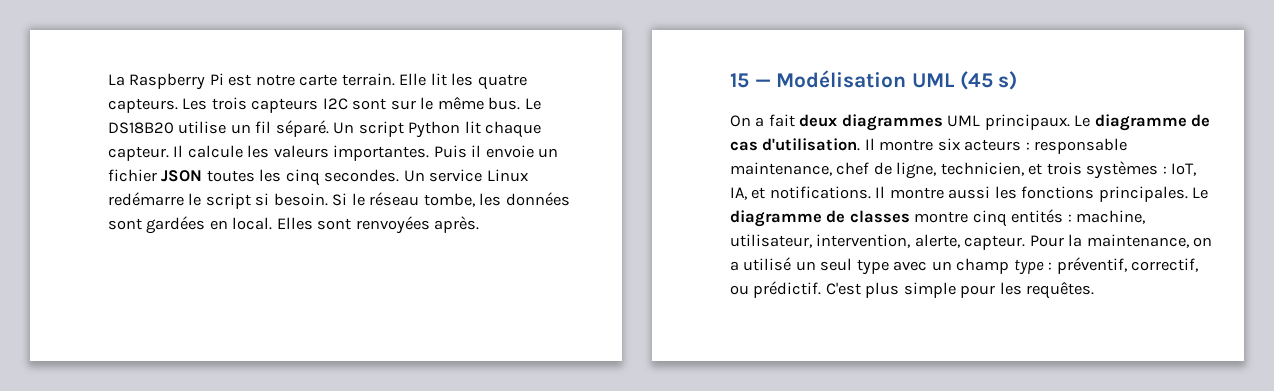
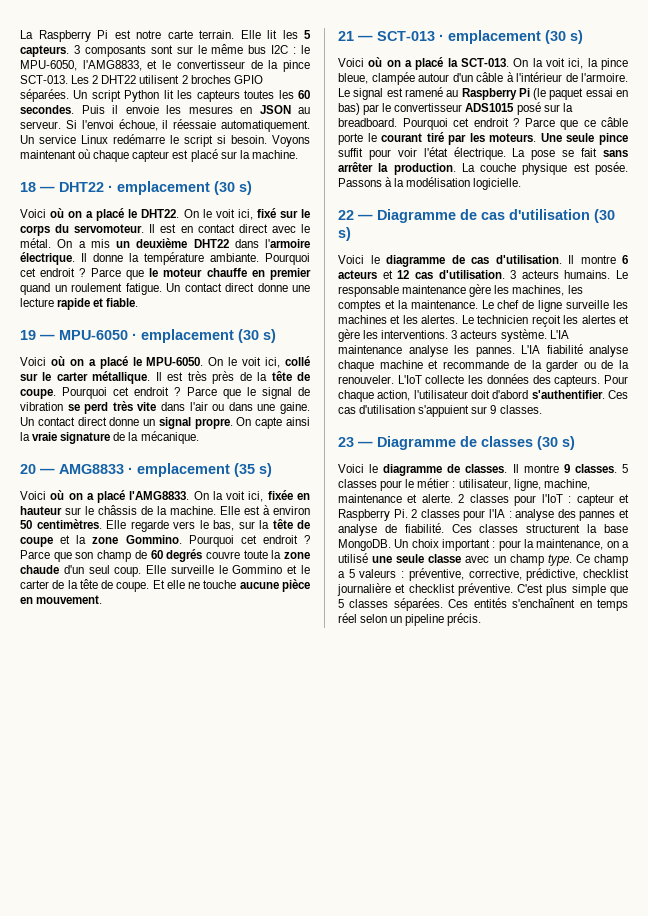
- Elle lit les quatre capteurs. Les trois capteurs I2C sont sur le même bus. Le DS18B20 utilise un fil séparé. Un script Python lit chaque capteur. Il calcule les valeurs importantes. Puis il envoie un fichier JSON toutes les cinq secondes.
+ Elle lit les 5 capteurs. 3 composants sont sur le même bus I2C : le MPU-6050, l'AMG8833, et le convertisseur de la pince SCT-013. Les 2 DHT22 utilisent 2 broches GPIO séparées. Un script Python lit les capteurs toutes les 60 secondes. Puis il envoie les mesures en JSON au serveur. Si l'envoi échoue, il réessaie automatiquement.
- Si le réseau tombe, les données sont gardées en local. Elles sont renvoyées après.
- 15 — Modélisation UML (45 s)
- On a fait deux diagrammes UML principaux. Le diagramme de cas d'utilisation.
+ Voyons maintenant où chaque capteur est placé sur la machine.
+ 18 — DHT22 · emplacement (30 s)
+ Voici où on a placé le DHT22. On le voit ici, fixé sur le corps du servomoteur. Il est en contact direct avec le métal. On a mis un deuxième DHT22 dans l'armoire électrique. Il donne la température ambiante. Pourquoi cet endroit ? Parce que le moteur chauffe en premier quand un roulement fatigue. Un contact direct donne une lecture rapide et fiable.
+ 19 — MPU-6050 · emplacement (30 s)
+ Voici où on a placé le MPU-6050. On le voit ici, collé sur le carter métallique. Il est très près de la tête de coupe. Pourquoi cet endroit ? Parce que le signal de vibration se perd très vite dans l'air ou dans une gaine. Un contact direct donne un signal propre. On capte ainsi la vraie signature de la mécanique.
+ 20 — AMG8833 · emplacement (35 s)
+ Voici où on a placé l'AMG8833. On la voit ici, fixée en hauteur sur le châssis de la machine. Elle est à environ 50 centimètres. Elle regarde vers le bas, sur la tête de coupe et la zone Gommino. Pourquoi cet endroit ? Parce que son champ de 60 degrés couvre toute la zone chaude d'un seul coup. Elle surveille le Gommino et le carter de la tête de coupe. Et elle ne touche aucune pièce en mouvement.
+ 21 — SCT-013 · emplacement (30 s)
+ Voici où on a placé la SCT-013. On la voit ici, la pince bleue, clampée autour d'un câble à l'intérieur de l'armoire. Le signal est ramené au Raspberry Pi (le paquet essai en bas) par le convertisseur ADS1015 posé sur la breadboard. Pourquoi cet endroit ? Parce que ce câble porte le courant tiré par les moteurs. Une seule pince suffit pour voir l'état électrique. La pose se fait sans arrêter la production. La couche physique est posée. Passons à la modélisation logicielle.
+ 22 — Diagramme de cas d'utilisation (30 s)
+ Voici le diagramme de cas d'utilisation.
- Il montre six acteurs : responsable maintenance, chef de ligne, technicien, et trois systèmes : IoT, IA, et notifications. Il montre aussi les fonctions principales. Le diagramme de classes montre cinq entités : machine, utilisateur, intervention, alerte, capteur. Pour la maintenance, on a utilisé un seul type avec un champ type : préventif, correctif, ou prédictif. C'est plus simple pour les requêtes.
+ Il montre 6 acteurs et 12 cas d'utilisation. 3 acteurs humains. Le responsable maintenance gère les machines, les comptes et la maintenance. Le chef de ligne surveille les machines et les alertes. Le technicien reçoit les alertes et gère les interventions. 3 acteurs système. L'IA maintenance analyse les pannes. L'IA fiabilité analyse chaque machine et recommande de la garder ou de la renouveler. L'IoT collecte les données des capteurs. Pour chaque action, l'utilisateur doit d'abord s'authentifier. Ces cas d'utilisation s'appuient sur 9 classes.
+ 23 — Diagramme de classes (30 s)
+ Voici le diagramme de classes. Il montre 9 classes. 5 classes pour le métier : utilisateur, ligne, machine, maintenance et alerte. 2 classes pour l'IoT : capteur et Raspberry Pi. 2 classes pour l'IA : analyse des pannes et analyse de fiabilité. Ces classes structurent la base MongoDB. Un choix important : pour la maintenance, on a utilisé une seule classe avec un champ type. Ce champ a 5 valeurs : préventive, corrective, prédictive, checklist journalière et checklist préventive. C'est plus simple que 5 classes séparées. Ces entités s'enchaînent en temps réel selon un pipeline précis.

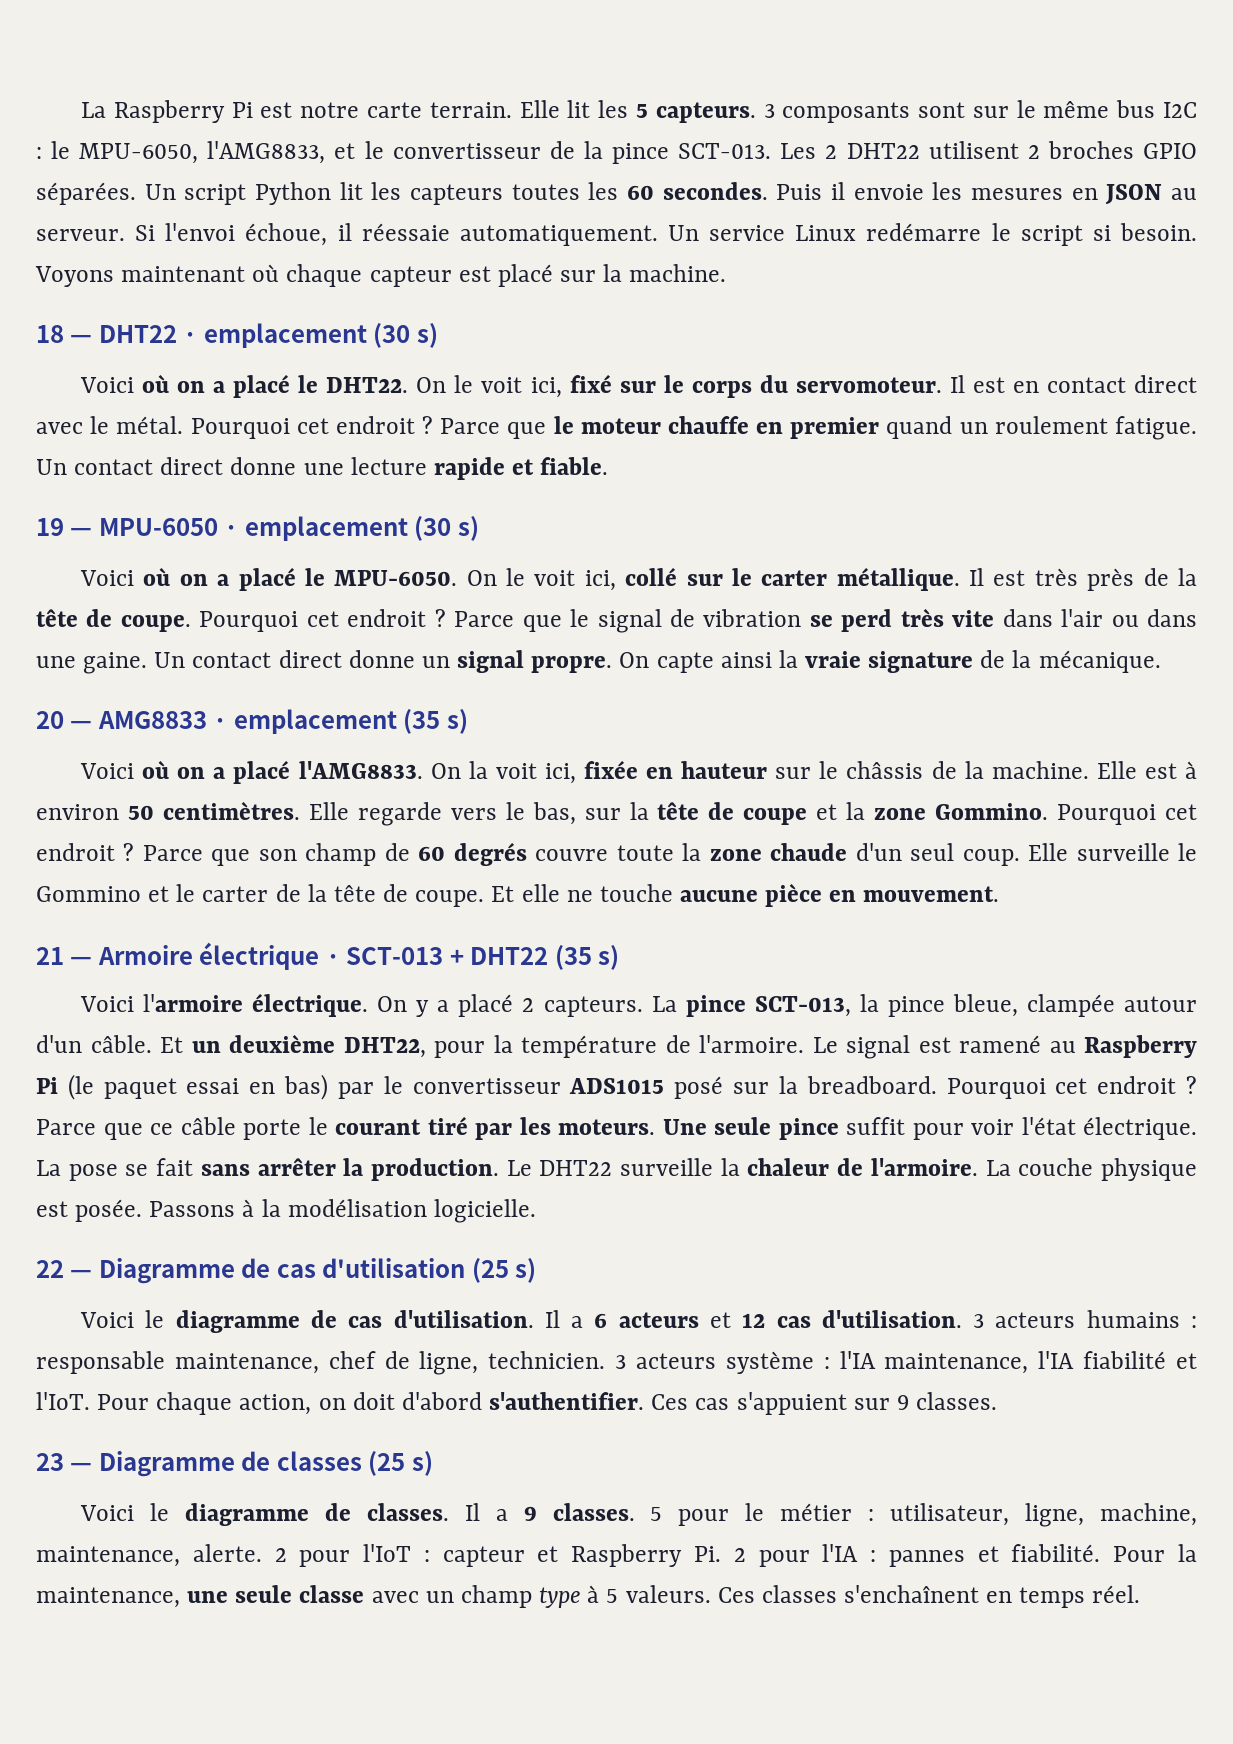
- On a mis un deuxième DHT22 dans l'armoire électrique. Il donne la température ambiante.
- 21 — SCT-013 · emplacement (30 s)
- Voici où on a placé la SCT-013. On la voit ici, la pince bleue, clampée autour d'un câble à l'intérieur de l'armoire.
+ 21 — Armoire électrique · SCT-013 + DHT22 (35 s)
+ Voici l'armoire électrique. On y a placé 2 capteurs. La pince SCT-013, la pince bleue, clampée autour d'un câble. Et un deuxième DHT22, pour la température de l'armoire.
+ Le DHT22 surveille la chaleur de l'armoire.
- 22 — Diagramme de cas d'utilisation (30 s)
+ 22 — Diagramme de cas d'utilisation (25 s)
- Il montre 6 acteurs et 12 cas d'utilisation.
+ Il a 6 acteurs et 12 cas d'utilisation.
- 3 acteurs humains. Le responsable maintenance gère les machines, les comptes et la maintenance. Le chef de ligne surveille les machines et les alertes. Le technicien reçoit les alertes et gère les interventions. 3 acteurs système. L'IA maintenance analyse les pannes. L'IA fiabilité analyse chaque machine et recommande de la garder ou de la renouveler. L'IoT collecte les données des capteurs.
+ 3 acteurs humains : responsable maintenance, chef de ligne, technicien. 3 acteurs système : l'IA maintenance, l'IA fiabilité et l'IoT.
- Pour chaque action, l'utilisateur doit d'abord s'authentifier.
+ Pour chaque action, on doit d'abord s'authentifier.
- Ces cas d'utilisation s'appuient sur 9 classes.
+ Ces cas s'appuient sur 9 classes.
- 23 — Diagramme de classes (30 s)
+ 23 — Diagramme de classes (25 s)
- Il montre 9 classes.
+ Il a 9 classes.
- 5 classes pour le métier : utilisateur, ligne, machine, maintenance et alerte.
+ 5 pour le métier : utilisateur, ligne, machine, maintenance, alerte.
- 2 classes pour l'IoT : capteur et Raspberry Pi. 2 classes pour l'IA : analyse des pannes et analyse de fiabilité. Ces classes structurent la base MongoDB. Un choix important : pour la maintenance, on a utilisé une seule classe avec un champ type. Ce champ a 5 valeurs : préventive, corrective, prédictive, checklist journalière et checklist préventive. C'est plus simple que 5 classes séparées. Ces entités s'enchaînent en temps réel selon un pipeline précis.
+ 2 pour l'IoT : capteur et Raspberry Pi. 2 pour l'IA : pannes et fiabilité. Pour la maintenance, une seule classe avec un champ type à 5 valeurs. Ces classes s'enchaînent en temps réel.

